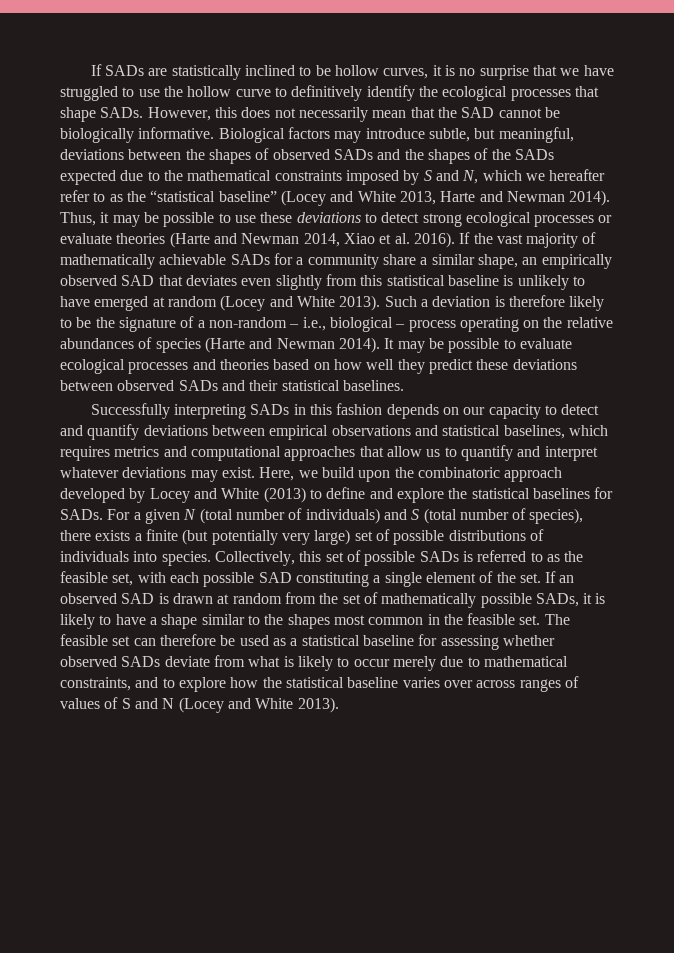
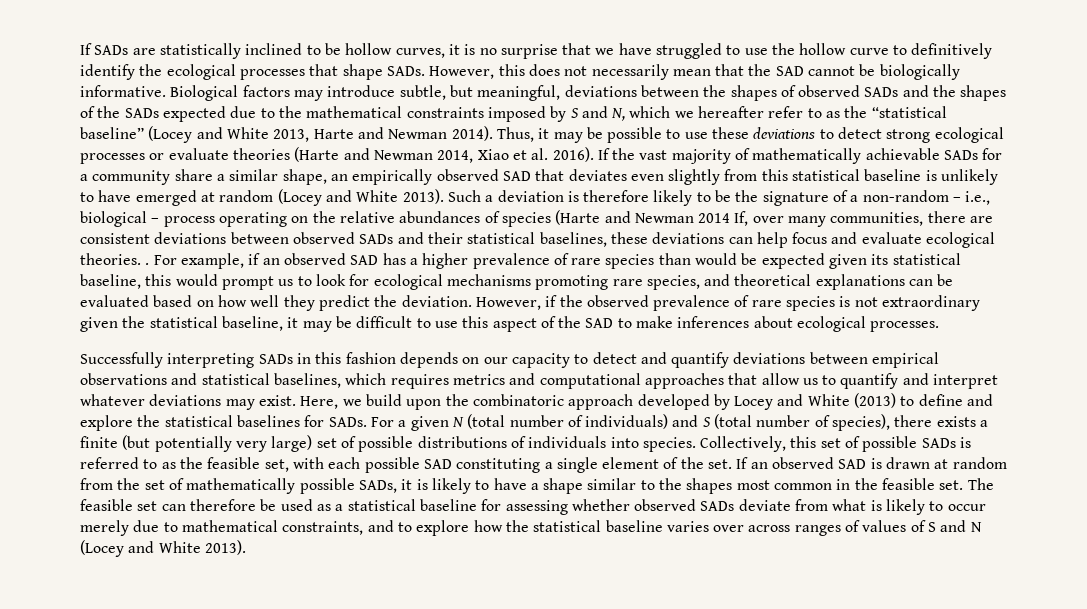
- Such a deviation is therefore likely to be the signature of a non-random – i.e., biological – process operating on the relative abundances of species (Harte and Newman 2014). It may be possible to evaluate ecological processes and theories based on how well they predict these deviations between observed SADs and their statistical baselines.
+ Such a deviation is therefore likely to be the signature of a non-random – i.e., biological – process operating on the relative abundances of species (Harte and Newman 2014 If, over many communities, there are consistent deviations between observed SADs and their statistical baselines, these deviations can help focus and evaluate ecological theories. . For example, if an observed SAD has a higher prevalence of rare species than would be expected given its statistical baseline, this would prompt us to look for ecological mechanisms promoting rare species, and theoretical explanations can be evaluated based on how well they predict the deviation. However, if the observed prevalence of rare species is not extraordinary given the statistical baseline, it may be difficult to use this aspect of the SAD to make inferences about ecological processes.

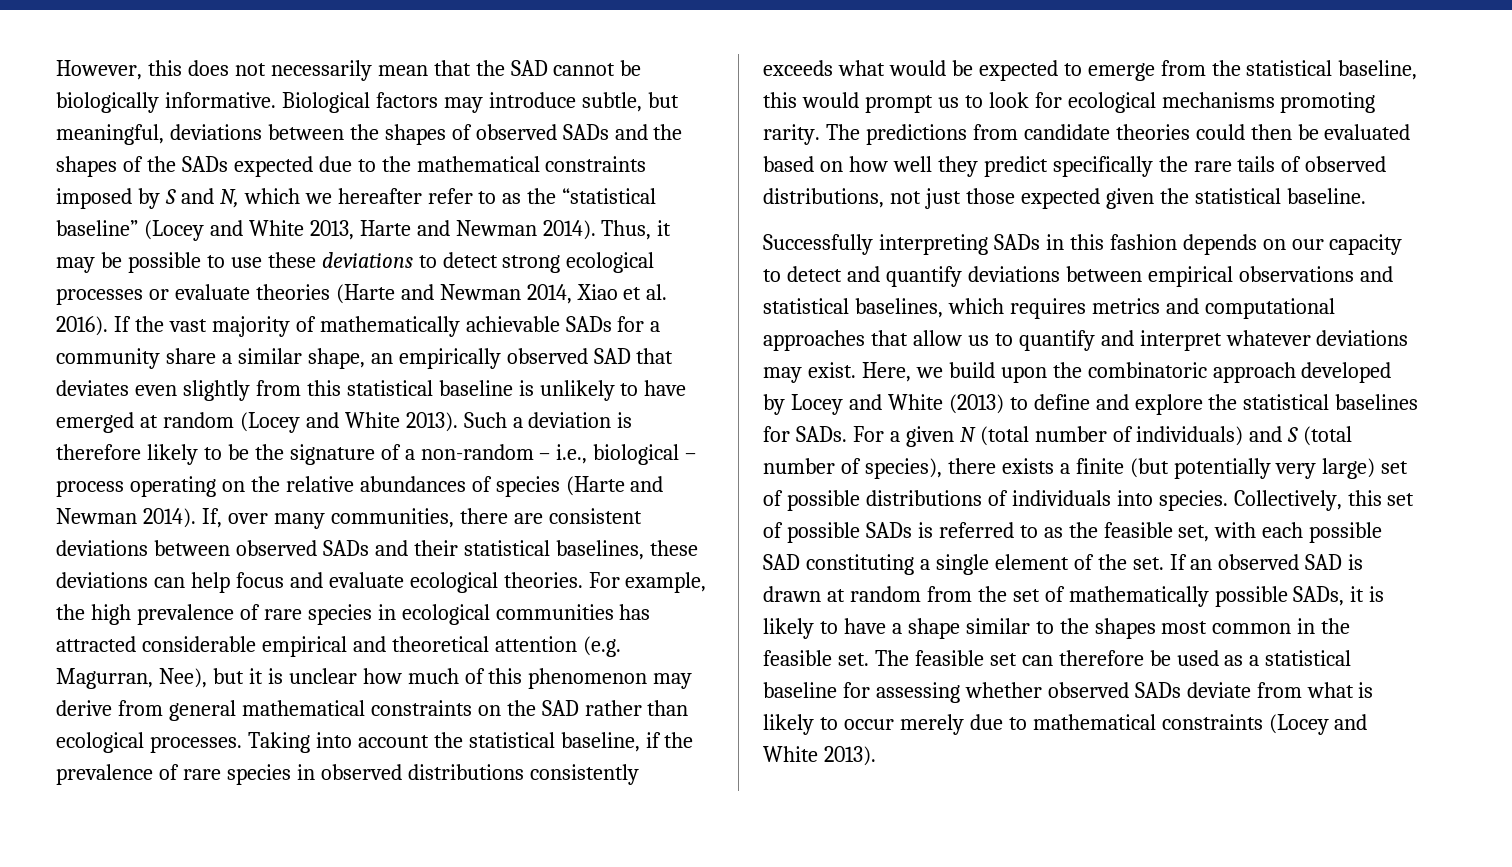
- If SADs are statistically inclined to be hollow curves, it is no surprise that we have struggled to use the hollow curve to definitively identify the ecological processes that shape SADs.
- Such a deviation is therefore likely to be the signature of a non-random – i.e., biological – process operating on the relative abundances of species (Harte and Newman 2014 If, over many communities, there are consistent deviations between observed SADs and their statistical baselines, these deviations can help focus and evaluate ecological theories. .
+ Such a deviation is therefore likely to be the signature of a non-random – i.e., biological – process operating on the relative abundances of species (Harte and Newman 2014). If, over many communities, there are consistent deviations between observed SADs and their statistical baselines, these deviations can help focus and evaluate ecological theories.
- For example, if an observed SAD has a higher prevalence of rare species than would be expected given its statistical baseline, this would prompt us to look for ecological mechanisms promoting rare species, and theoretical explanations can be evaluated based on how well they predict the deviation. However, if the observed prevalence of rare species is not extraordinary given the statistical baseline, it may be difficult to use this aspect of the SAD to make inferences about ecological processes.
+ For example, the high prevalence of rare species in ecological communities has attracted considerable empirical and theoretical attention (e.g. Magurran, Nee), but it is unclear how much of this phenomenon may derive from general mathematical constraints on the SAD rather than ecological processes. Taking into account the statistical baseline, if the prevalence of rare species in observed distributions consistently exceeds what would be expected to emerge from the statistical baseline, this would prompt us to look for ecological mechanisms promoting rarity. The predictions from candidate theories could then be evaluated based on how well they predict specifically the rare tails of observed distributions, not just those expected given the statistical baseline.
- The feasible set can therefore be used as a statistical baseline for assessing whether observed SADs deviate from what is likely to occur merely due to mathematical constraints, and to explore how the statistical baseline varies over across ranges of values of S and N (Locey and White 2013).
+ The feasible set can therefore be used as a statistical baseline for assessing whether observed SADs deviate from what is likely to occur merely due to mathematical constraints (Locey and White 2013).

